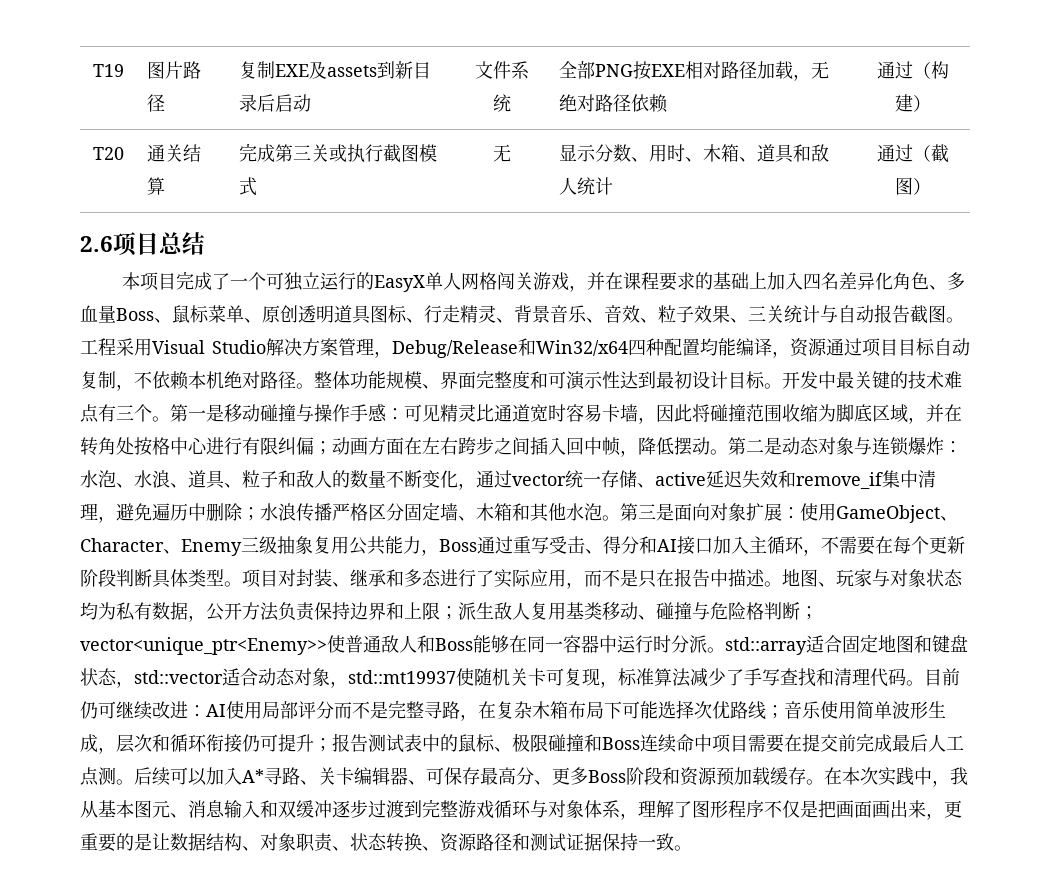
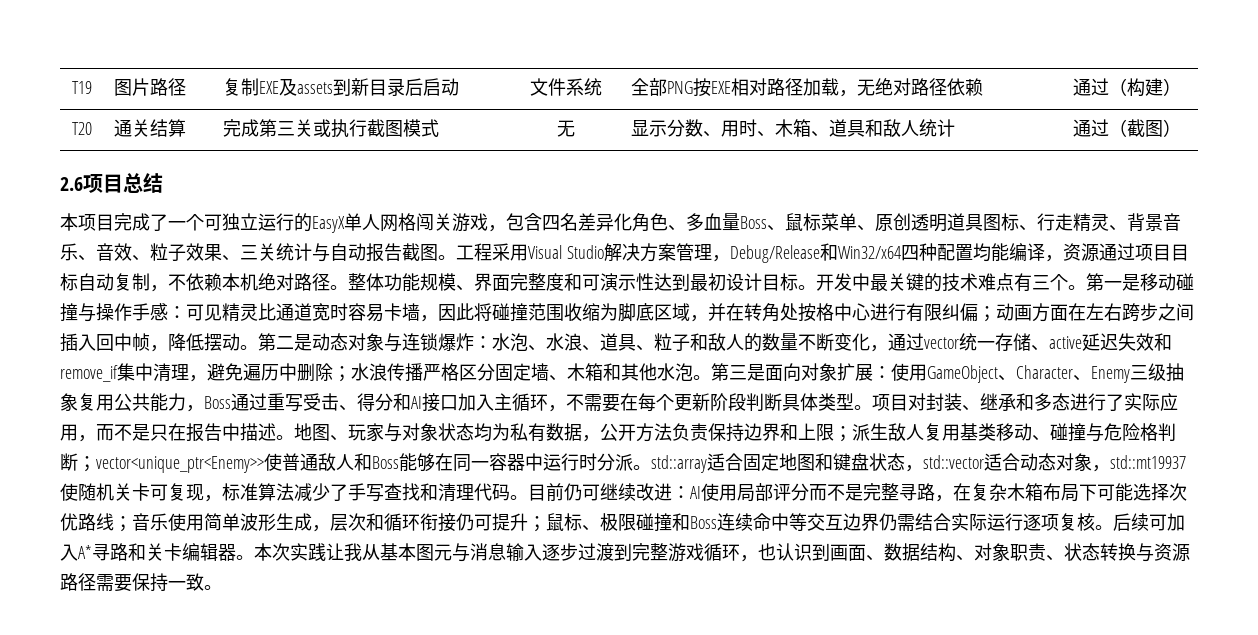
- 本项目完成了一个可独立运行的EasyX单人网格闯关游戏，并在课程要求的基础上加入四名差异化角色、多血量Boss、鼠标菜单、原创透明道具图标、行走精灵、背景音乐、音效、粒子效果、三关统计与自动报告截图。
+ 本项目完成了一个可独立运行的EasyX单人网格闯关游戏，包含四名差异化角色、多血量Boss、鼠标菜单、原创透明道具图标、行走精灵、背景音乐、音效、粒子效果、三关统计与自动报告截图。
- 目前仍可继续改进：AI使用局部评分而不是完整寻路，在复杂木箱布局下可能选择次优路线；音乐使用简单波形生成，层次和循环衔接仍可提升；报告测试表中的鼠标、极限碰撞和Boss连续命中项目需要在提交前完成最后人工点测。
+ 目前仍可继续改进：AI使用局部评分而不是完整寻路，在复杂木箱布局下可能选择次优路线；音乐使用简单波形生成，层次和循环衔接仍可提升；鼠标、极限碰撞和Boss连续命中等交互边界仍需结合实际运行逐项复核。
- 后续可以加入A*寻路、关卡编辑器、可保存最高分、更多Boss阶段和资源预加载缓存。在本次实践中，我从基本图元、消息输入和双缓冲逐步过渡到完整游戏循环与对象体系，理解了图形程序不仅是把画面画出来，更重要的是让数据结构、对象职责、状态转换、资源路径和测试证据保持一致。
+ 后续可加入A*寻路和关卡编辑器。本次实践让我从基本图元与消息输入逐步过渡到完整游戏循环，也认识到画面、数据结构、对象职责、状态转换与资源路径需要保持一致。

